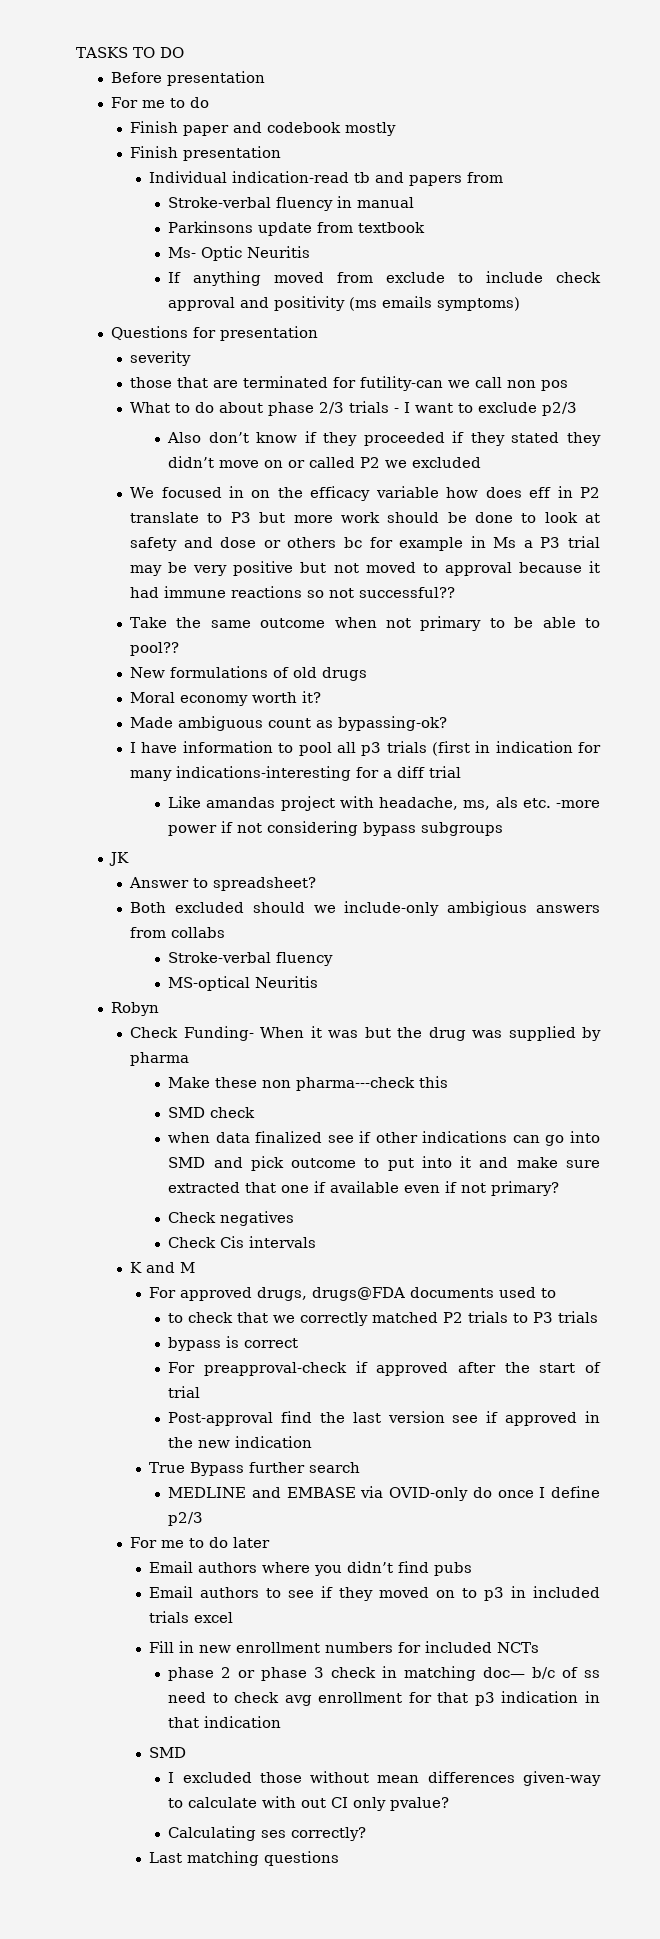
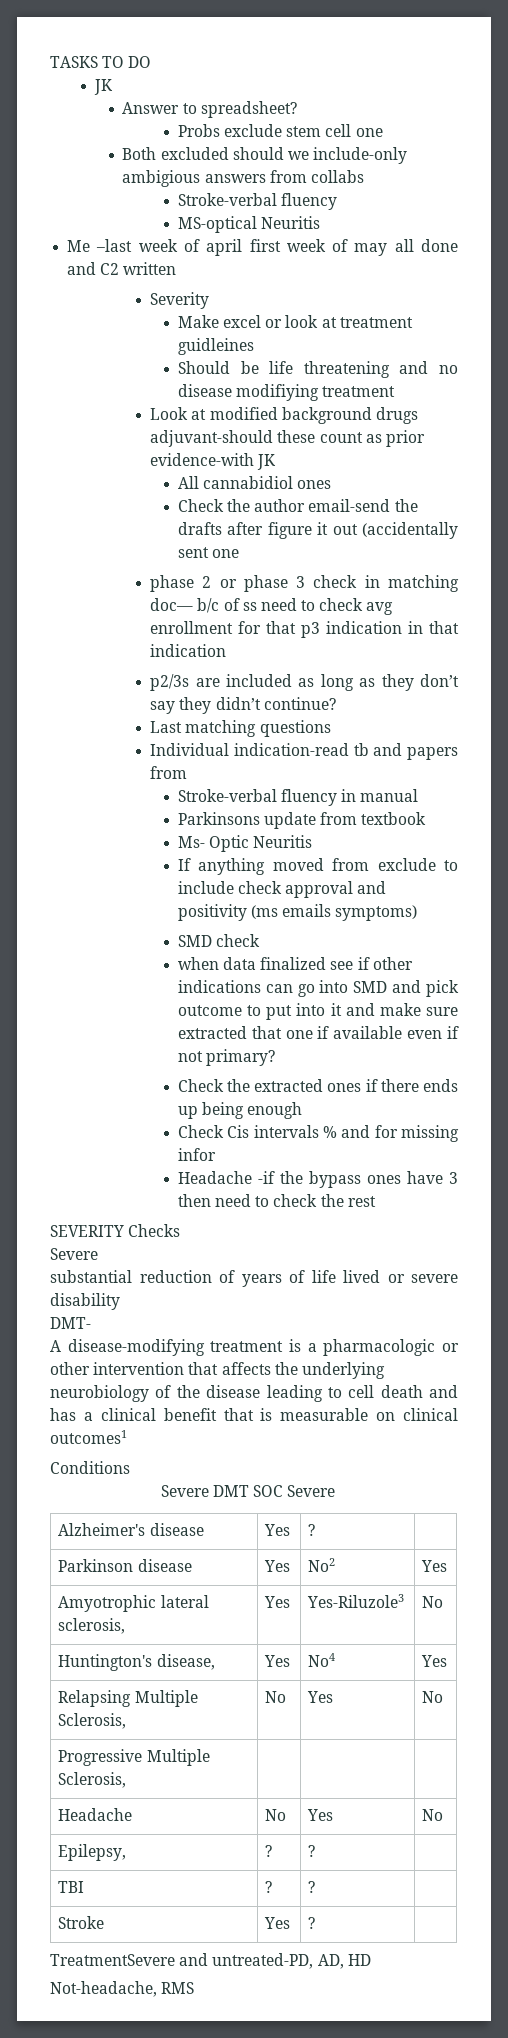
  TASKS TO DO
- Before presentation
- For me to do
- Finish paper and codebook mostly
- Finish presentation
+ JK
+ Answer to spreadsheet?
+ Probs exclude stem cell one
+ Both excluded should we include-only ambigious answers from collabs
+ Stroke-verbal fluency
+ MS-optical Neuritis
+ Me –last week of april first week of may all done and C2 written
+ Severity
+ Make excel or look at treatment guidleines
+ Should be life threatening and no disease modifiying treatment
+ Look at modified background drugs adjuvant-should these count as prior evidence-with JK
+ All cannabidiol ones
+ Check the author email-send the drafts after figure it out (accidentally sent one
+ phase 2 or phase 3 check in matching doc— b/c of ss need to check avg enrollment for that p3 indication in that indication
+ p2/3s are included as long as they don’t say they didn’t continue?
+ Last matching questions
- Questions for presentation
- severity
- those that are terminated for futility-can we call non pos
- What to do about phase 2/3 trials - I want to exclude p2/3
- Also don’t know if they proceeded if they stated they didn’t move on or called P2 we excluded
- We focused in on the efficacy variable how does eff in P2 translate to P3 but more work should be done to look at safety and dose or others bc for example in Ms a P3 trial may be very positive but not moved to approval because it had immune reactions so not successful??
- Take the same outcome when not primary to be able to pool??
- New formulations of old drugs
- Moral economy worth it?
- Made ambiguous count as bypassing-ok?
- I have information to pool all p3 trials (first in indication for many indications-interesting for a diff trial
- Like amandas project with headache, ms, als etc. -more power if not considering bypass subgroups
- JK
- Answer to spreadsheet?
- Both excluded should we include-only ambigious answers from collabs
- Stroke-verbal fluency
- MS-optical Neuritis
- Robyn
- Check Funding- When it was but the drug was supplied by pharma
- Make these non pharma---check this
- Check negatives
- Check Cis intervals
- K and M
- For approved drugs, drugs@FDA documents used to
- to check that we correctly matched P2 trials to P3 trials
- bypass is correct
- For preapproval-check if approved after the start of trial
- Post-approval find the last version see if approved in the new indication
- True Bypass further search
- MEDLINE and EMBASE via OVID-only do once I define p2/3
- For me to do later
- Email authors where you didn’t find pubs
- Email authors to see if they moved on to p3 in included trials excel
- Fill in new enrollment numbers for included NCTs
- phase 2 or phase 3 check in matching doc— b/c of ss need to check avg enrollment for that p3 indication in that indication
- SMD
- I excluded those without mean differences given-way to calculate with out CI only pvalue?
- Calculating ses correctly?
- Last matching questions
+ Check the extracted ones if there ends up being enough
+ Check Cis intervals % and for missing infor
+ Headache -if the bypass ones have 3 then need to check the rest
+ SEVERITY Checks
+ Severe
+ substantial reduction of years of life lived or severe disability
+ DMT-
+ A disease-modifying treatment is a pharmacologic or other intervention that affects the underlying neurobiology of the disease leading to cell death and has a clinical benefit that is measurable on clinical outcomes1
+ Conditions
+ Severe DMT SOC Severe
+ Alzheimer's disease | Yes | ? |
+ Parkinson disease | Yes | No2 | Yes
+ Amyotrophic lateral sclerosis, | Yes | Yes-Riluzole3 | No
+ Huntington's disease, | Yes | No4 | Yes
+ Relapsing Multiple Sclerosis, | No | Yes | No
+ Progressive Multiple Sclerosis, | | |
+ Headache | No | Yes | No
+ Epilepsy, | ? | ? |
+ TBI | ? | ? |
+ Stroke | Yes | ? |
+ TreatmentSevere and untreated-PD, AD, HD
+ Not-headache, RMS

